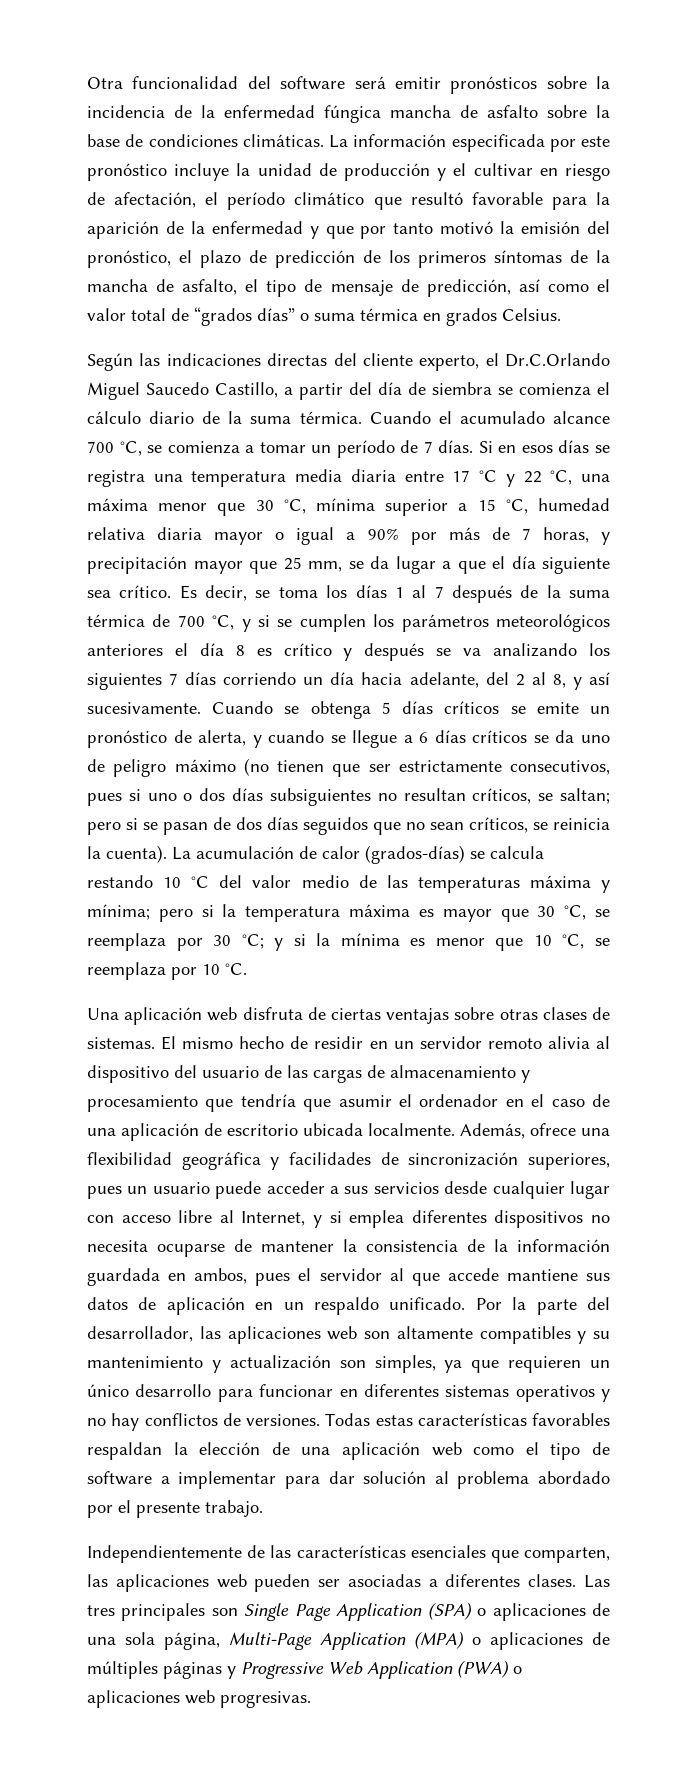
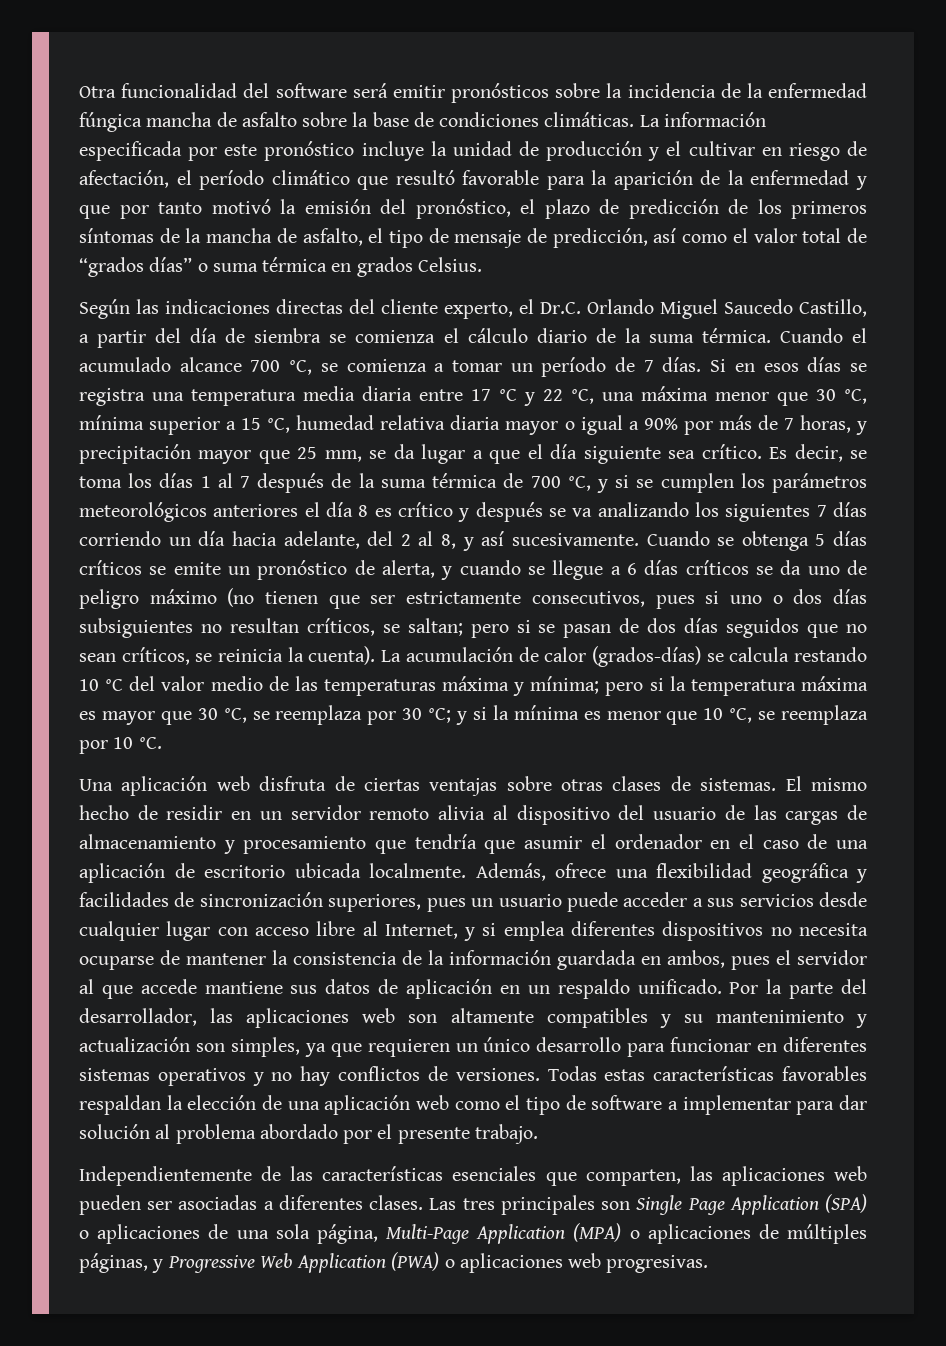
- Según las indicaciones directas del cliente experto, el Dr.C.Orlando Miguel Saucedo Castillo, a partir del día de siembra se comienza el cálculo diario de la suma térmica.
+ Según las indicaciones directas del cliente experto, el Dr.C. Orlando Miguel Saucedo Castillo, a partir del día de siembra se comienza el cálculo diario de la suma térmica.
- Las tres principales son Single Page Application (SPA) o aplicaciones de una sola página, Multi-Page Application (MPA) o aplicaciones de múltiples páginas y Progressive Web Application (PWA) o aplicaciones web progresivas.
+ Las tres principales son Single Page Application (SPA) o aplicaciones de una sola página, Multi-Page Application (MPA) o aplicaciones de múltiples páginas, y Progressive Web Application (PWA) o aplicaciones web progresivas.

